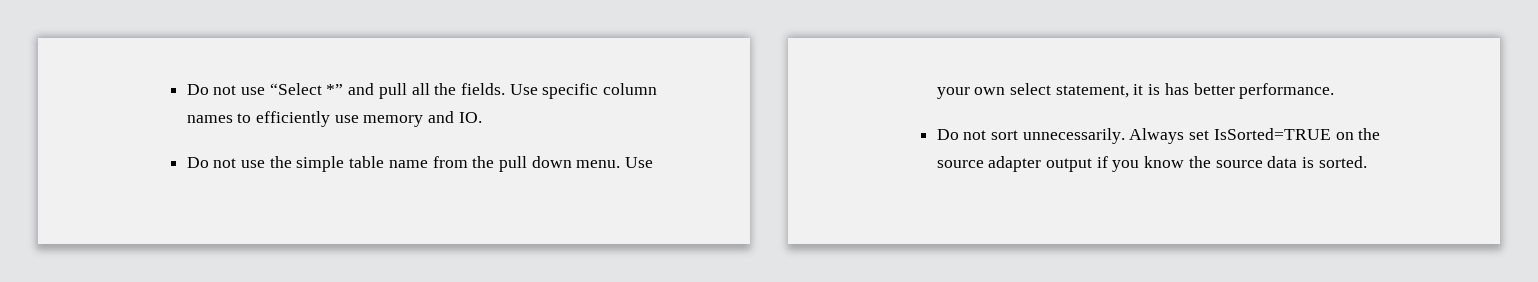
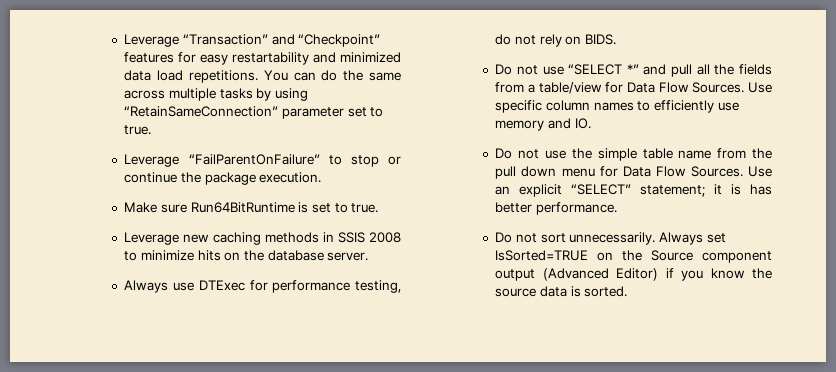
- Do not use “Select *” and pull all the fields.
+ Leverage “Transaction” and “Checkpoint” features for easy restartability and minimized data load repetitions. You can do the same across multiple tasks by using “RetainSameConnection” parameter set to true.
+ Leverage “FailParentOnFailure” to stop or continue the package execution.
+ Make sure Run64BitRuntime is set to true.
+ Leverage new caching methods in SSIS 2008 to minimize hits on the database server.
+ Always use DTExec for performance testing, do not rely on BIDS.
+ Do not use “SELECT *” and pull all the fields from a table/view for Data Flow Sources.
- Do not use the simple table name from the pull down menu. Use your own select statement, it is has better performance.
+ Do not use the simple table name from the pull down menu for Data Flow Sources. Use an explicit “SELECT” statement; it is has better performance.
- Always set IsSorted=TRUE on the source adapter output if you know the source data is sorted.
+ Always set IsSorted=TRUE on the Source component output (Advanced Editor) if you know the source data is sorted.

